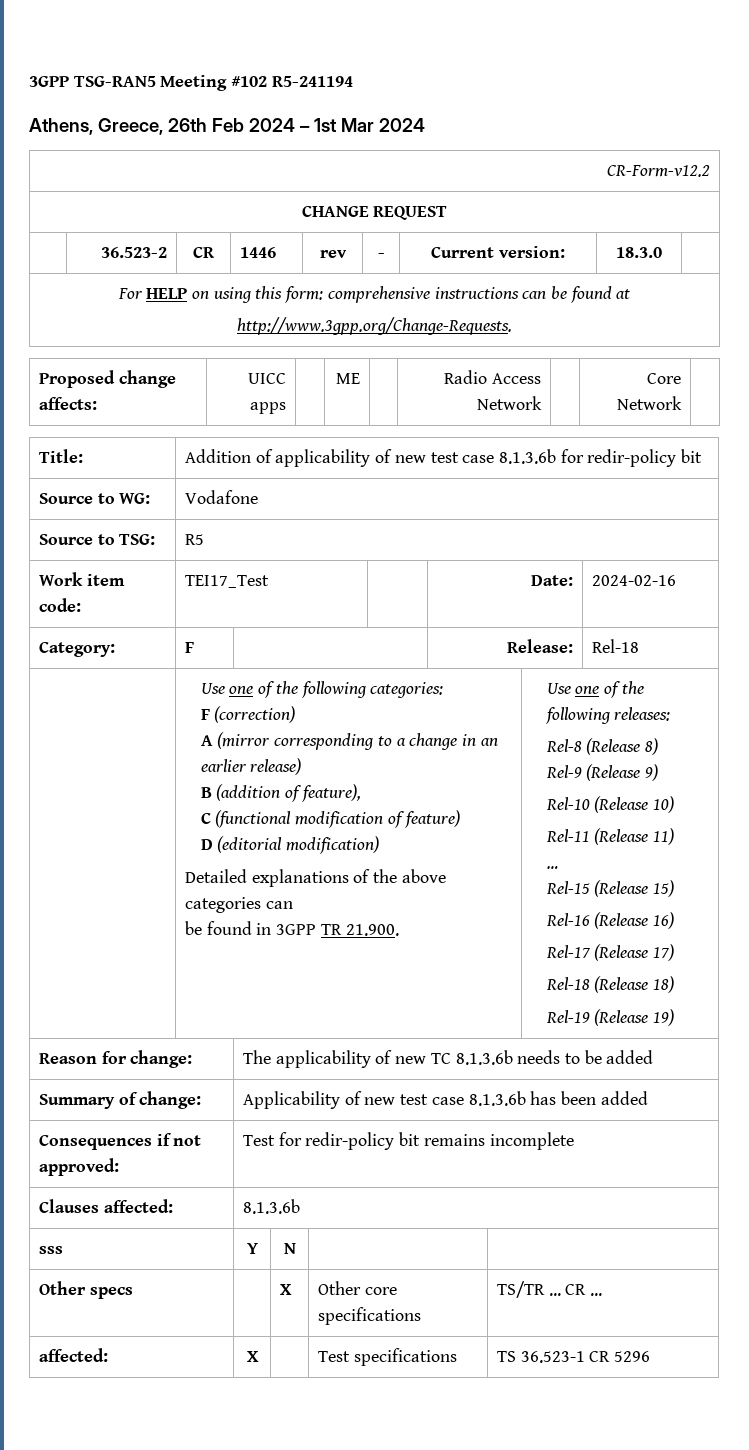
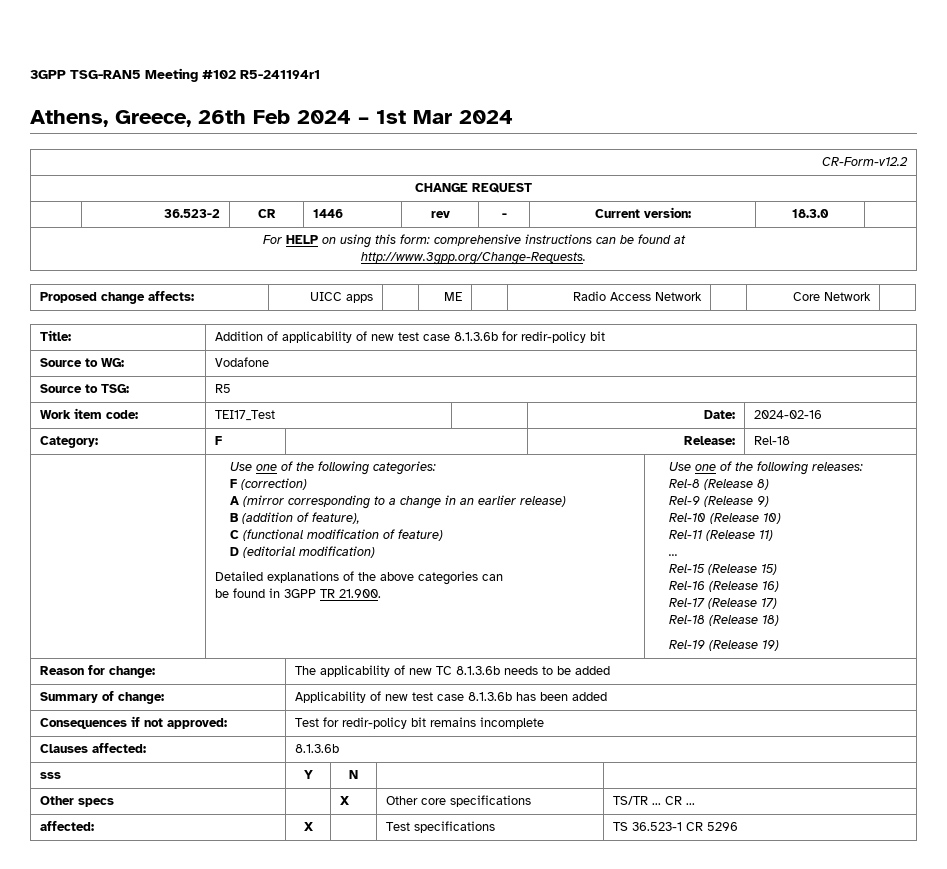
- 3GPP TSG-RAN5 Meeting #102 R5-241194
+ 3GPP TSG-RAN5 Meeting #102 R5-241194r1

